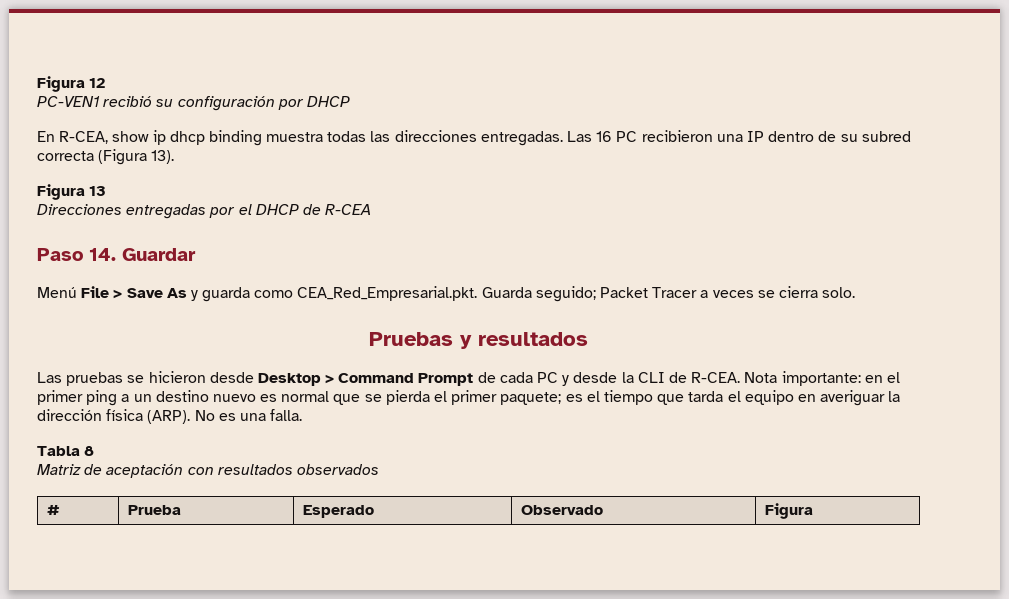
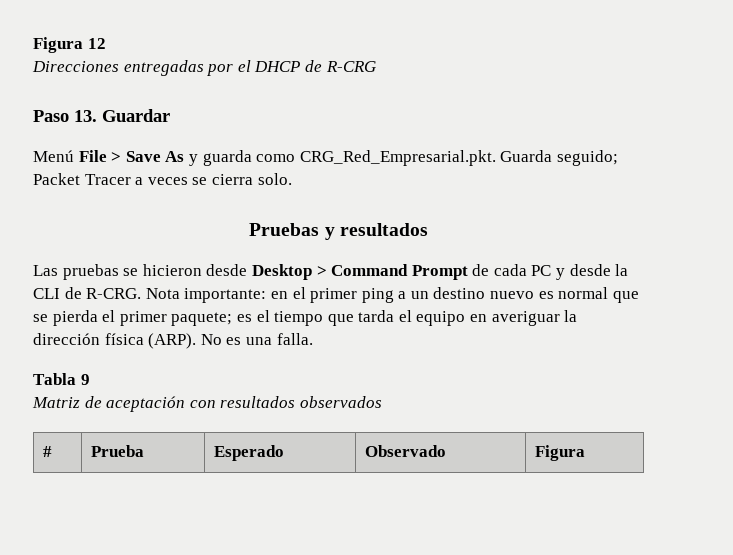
- PC-VEN1 recibió su configuración por DHCP
- En R-CEA, show ip dhcp binding muestra todas las direcciones entregadas. Las 16 PC recibieron una IP dentro de su subred correcta (Figura 13).
- Figura 13
- Direcciones entregadas por el DHCP de R-CEA
+ Direcciones entregadas por el DHCP de R-CRG
- Paso 14. Guardar
+ Paso 13. Guardar
- Menú File > Save As y guarda como CEA_Red_Empresarial.pkt. Guarda seguido; Packet Tracer a veces se cierra solo.
+ Menú File > Save As y guarda como CRG_Red_Empresarial.pkt. Guarda seguido; Packet Tracer a veces se cierra solo.
- Las pruebas se hicieron desde Desktop > Command Prompt de cada PC y desde la CLI de R-CEA.
+ Las pruebas se hicieron desde Desktop > Command Prompt de cada PC y desde la CLI de R-CRG.
- Tabla 8
+ Tabla 9

